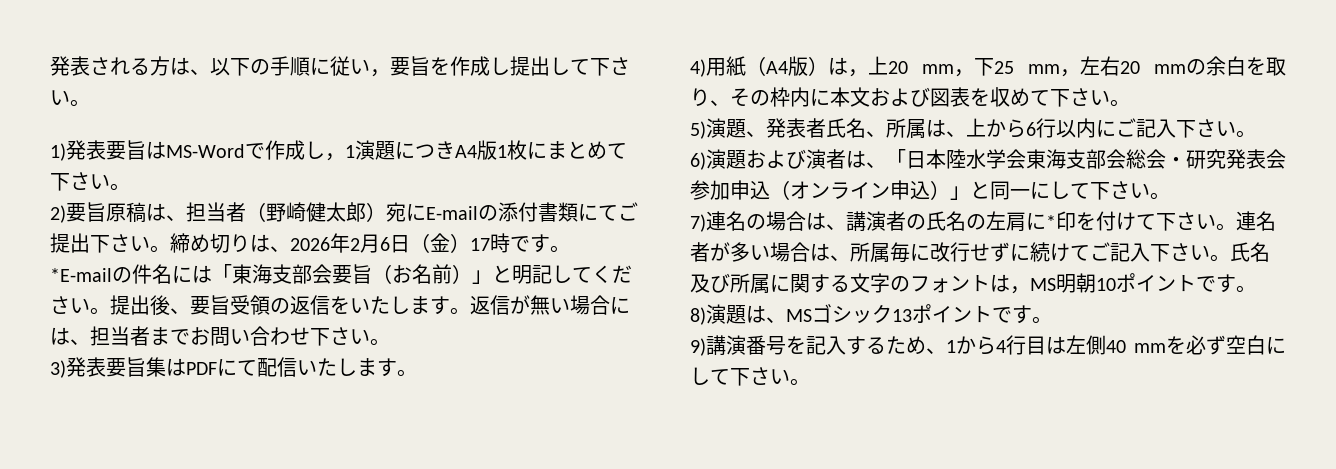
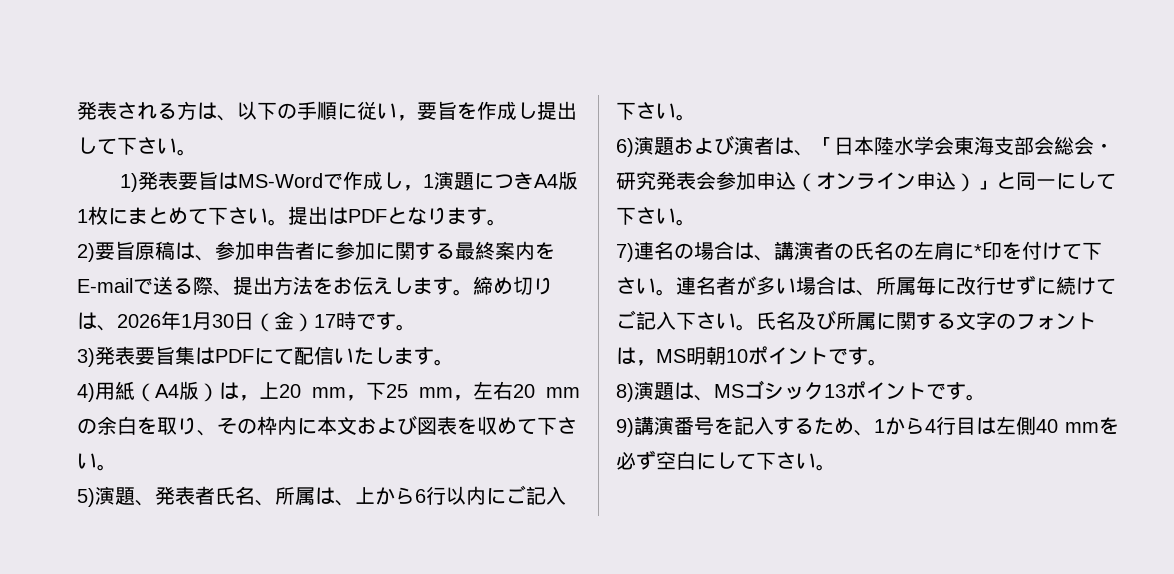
+ 提出はPDFとなります。
- 2)要旨原稿は、担当者（野崎健太郎）宛にE-mailの添付書類にてご提出下さい。
+ 2)要旨原稿は、参加申告者に参加に関する最終案内をE-mailで送る際、提出方法をお伝えします。
- 締め切りは、2026年2月6日（金）17時です。
+ 締め切りは、2026年1月30日（金）17時です。
- *E-mailの件名には「東海支部会要旨（お名前）」と明記してください。提出後、要旨受領の返信をいたします。返信が無い場合には、担当者までお問い合わせ下さい。

